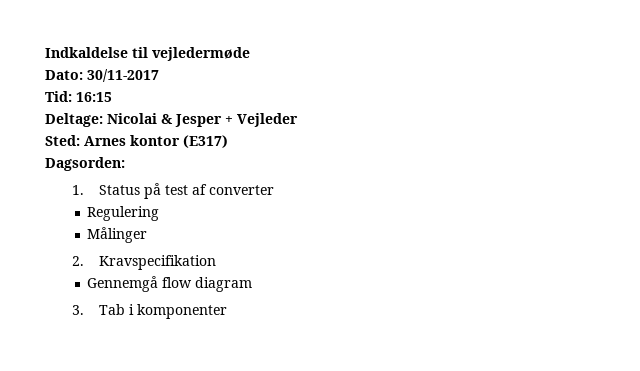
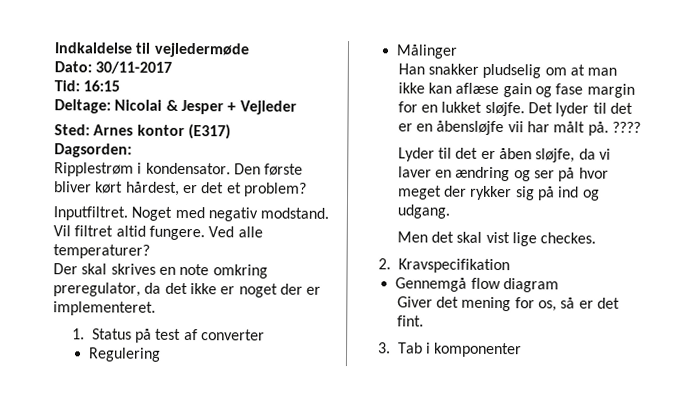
+ Ripplestrøm i kondensator. Den første bliver kørt hårdest, er det et problem?
+ Inputfiltret. Noget med negativ modstand. Vil filtret altid fungere. Ved alle temperaturer?
+ Der skal skrives en note omkring preregulator, da det ikke er noget der er implementeret.
+ Han snakker pludselig om at man ikke kan aflæse gain og fase margin for en lukket sløjfe. Det lyder til det er en åbensløjfe vii har målt på. ????
+ Lyder til det er åben sløjfe, da vi laver en ændring og ser på hvor meget der rykker sig på ind og udgang.
+ Men det skal vist lige checkes.
+ Giver det mening for os, så er det fint.

